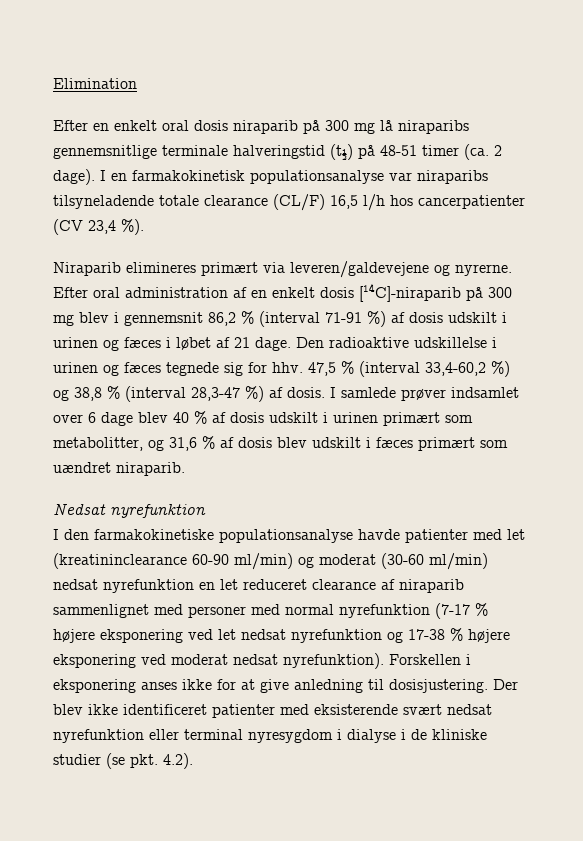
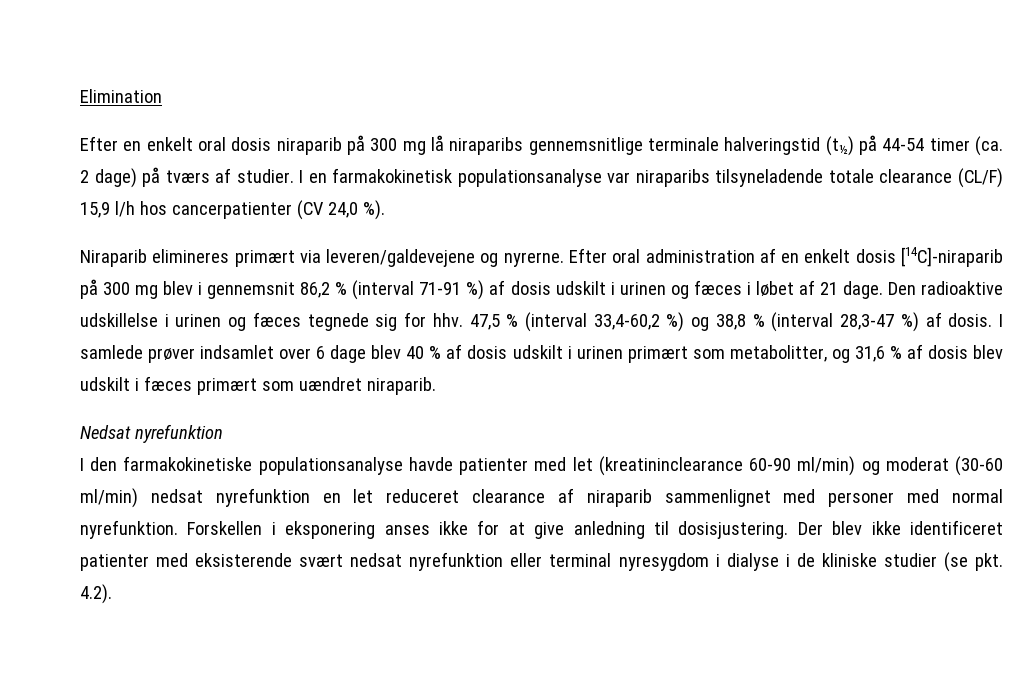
- Efter en enkelt oral dosis niraparib på 300 mg lå niraparibs gennemsnitlige terminale halveringstid (t½) på 48-51 timer (ca. 2 dage).
+ Efter en enkelt oral dosis niraparib på 300 mg lå niraparibs gennemsnitlige terminale halveringstid (t½) på 44-54 timer (ca. 2 dage) på tværs af studier.
- I en farmakokinetisk populationsanalyse var niraparibs tilsyneladende totale clearance (CL/F) 16,5 l/h hos cancerpatienter (CV 23,4 %).
+ I en farmakokinetisk populationsanalyse var niraparibs tilsyneladende totale clearance (CL/F) 15,9 l/h hos cancerpatienter (CV 24,0 %).
- I den farmakokinetiske populationsanalyse havde patienter med let (kreatininclearance 60-90 ml/min) og moderat (30-60 ml/min) nedsat nyrefunktion en let reduceret clearance af niraparib sammenlignet med personer med normal nyrefunktion (7-17 % højere eksponering ved let nedsat nyrefunktion og 17-38 % højere eksponering ved moderat nedsat nyrefunktion).
+ I den farmakokinetiske populationsanalyse havde patienter med let (kreatininclearance 60-90 ml/min) og moderat (30-60 ml/min) nedsat nyrefunktion en let reduceret clearance af niraparib sammenlignet med personer med normal nyrefunktion.

